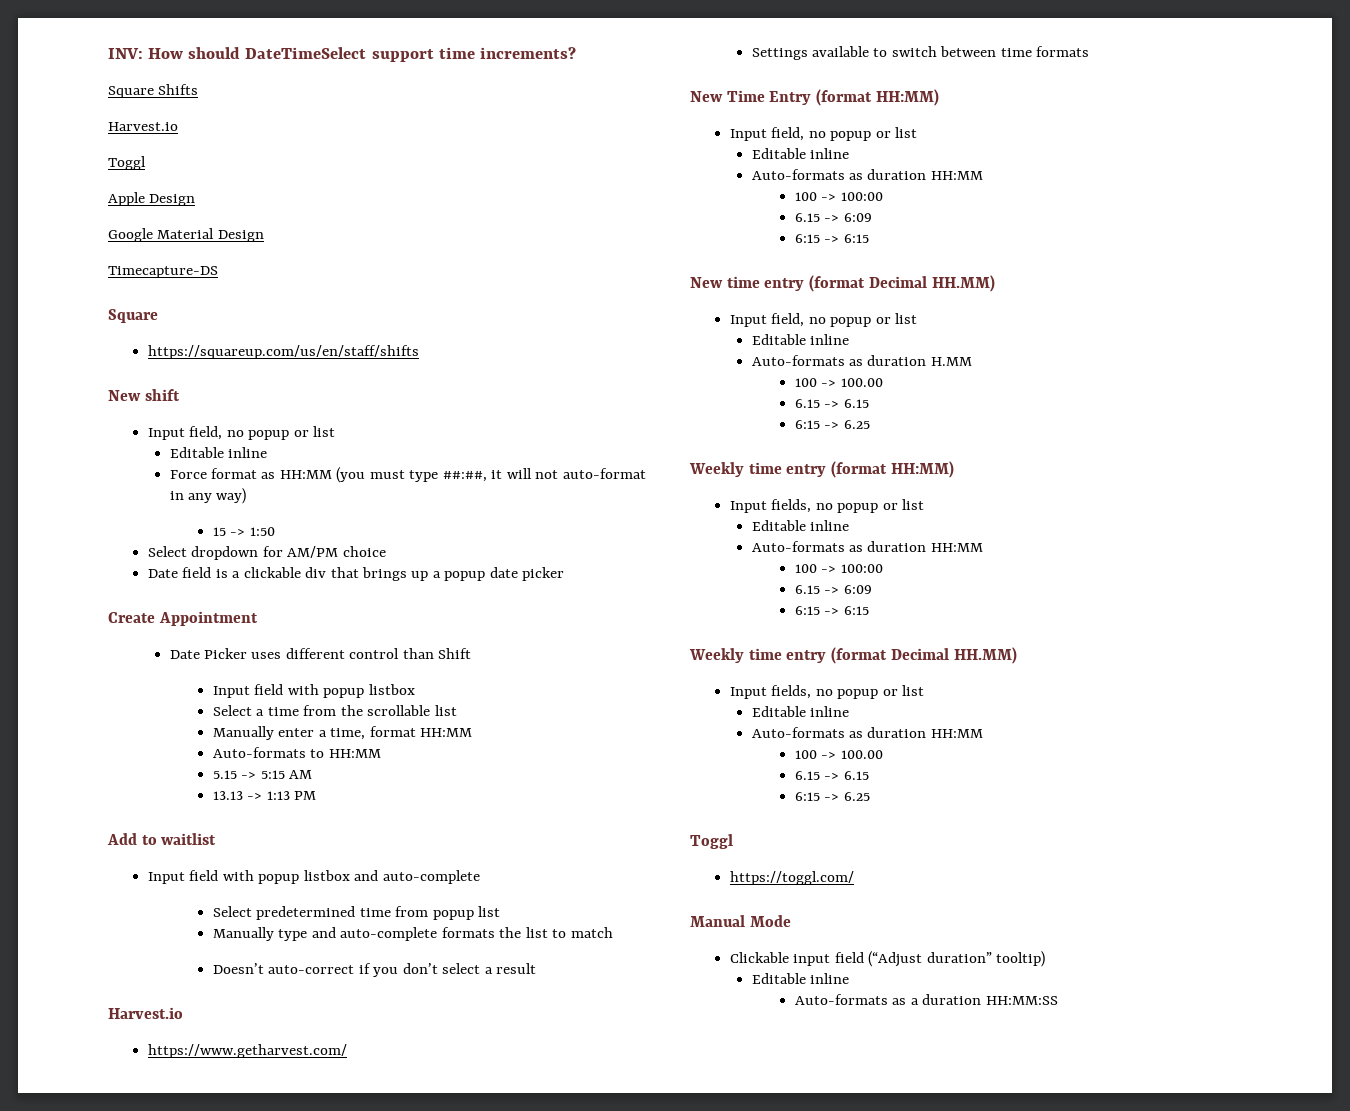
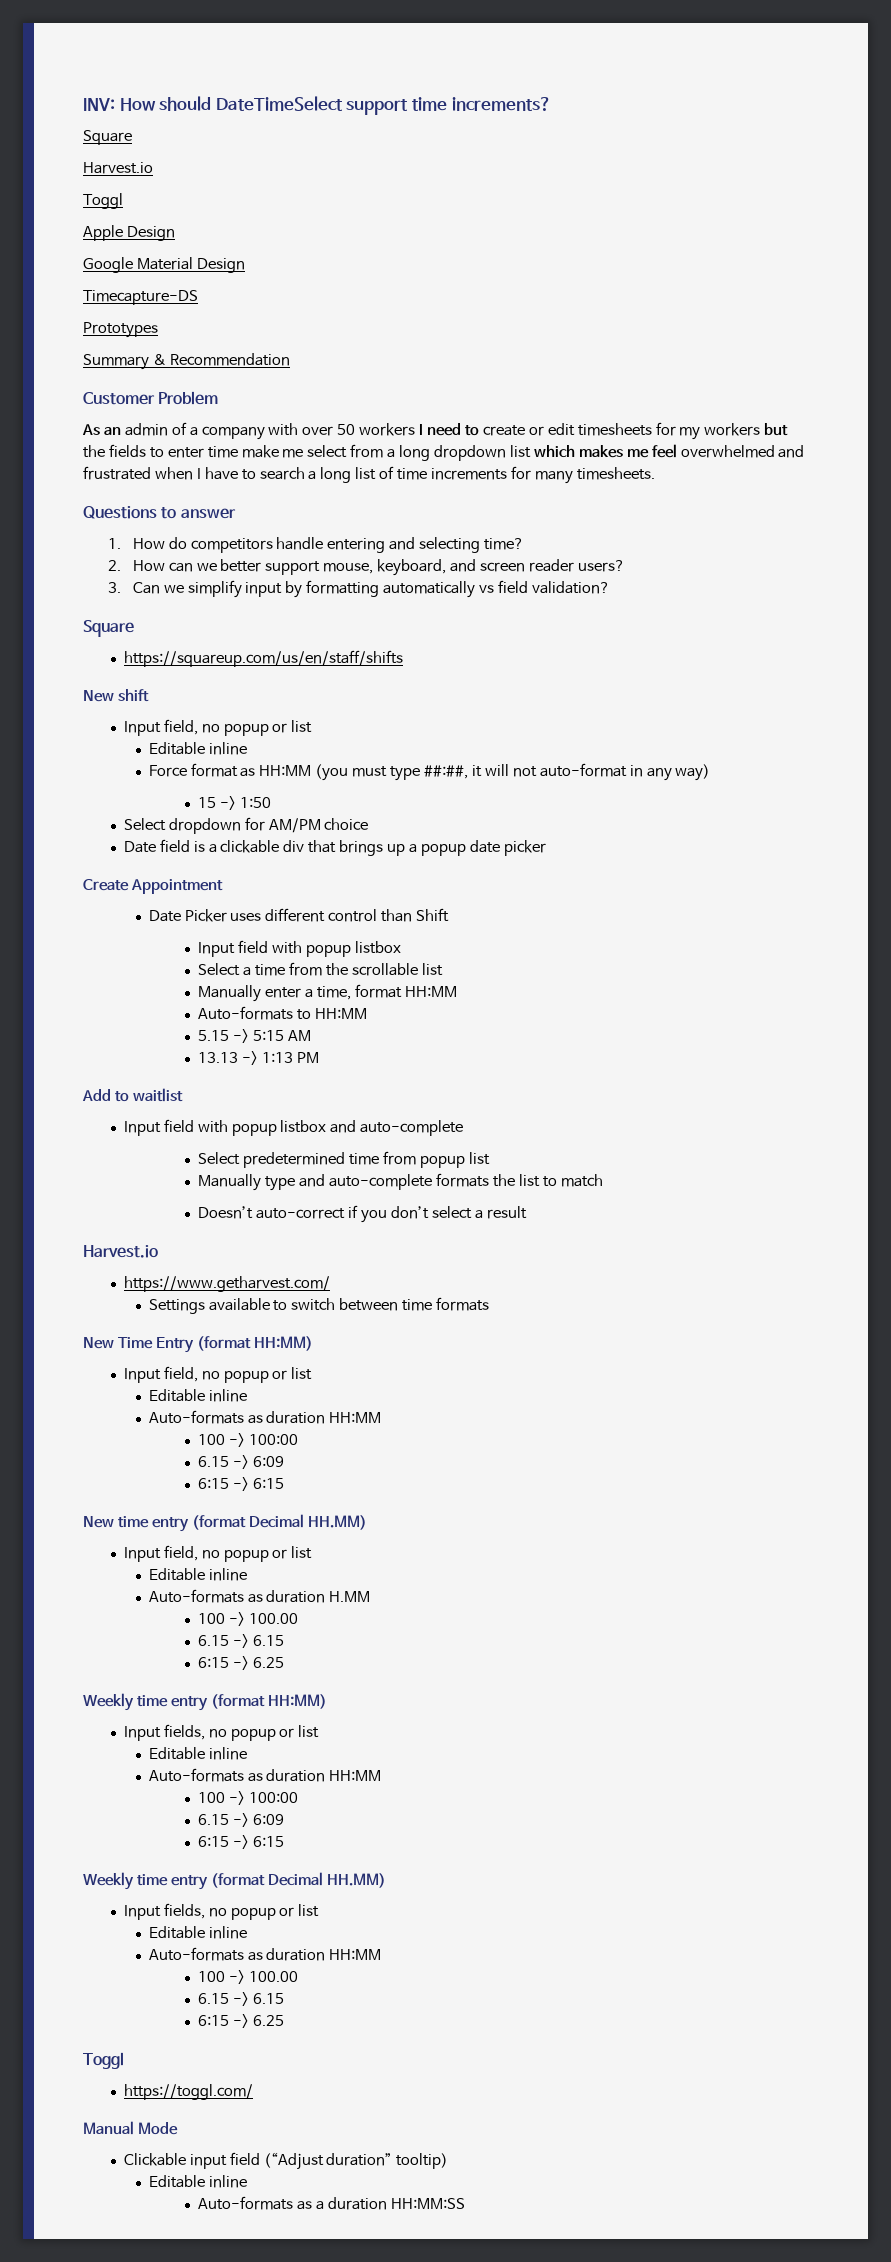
  INV: How should DateTimeSelect support time increments?
- Square Shifts
+ Square
+ Prototypes
+ Summary & Recommendation
+ Customer Problem
+ As an admin of a company with over 50 workers I need to create or edit timesheets for my workers but the fields to enter time make me select from a long dropdown list which makes me feel overwhelmed and frustrated when I have to search a long list of time increments for many timesheets.
+ Questions to answer
+ 1. How do competitors handle entering and selecting time?
+ 2. How can we better support mouse, keyboard, and screen reader users?
+ 3. Can we simplify input by formatting automatically vs field validation?

